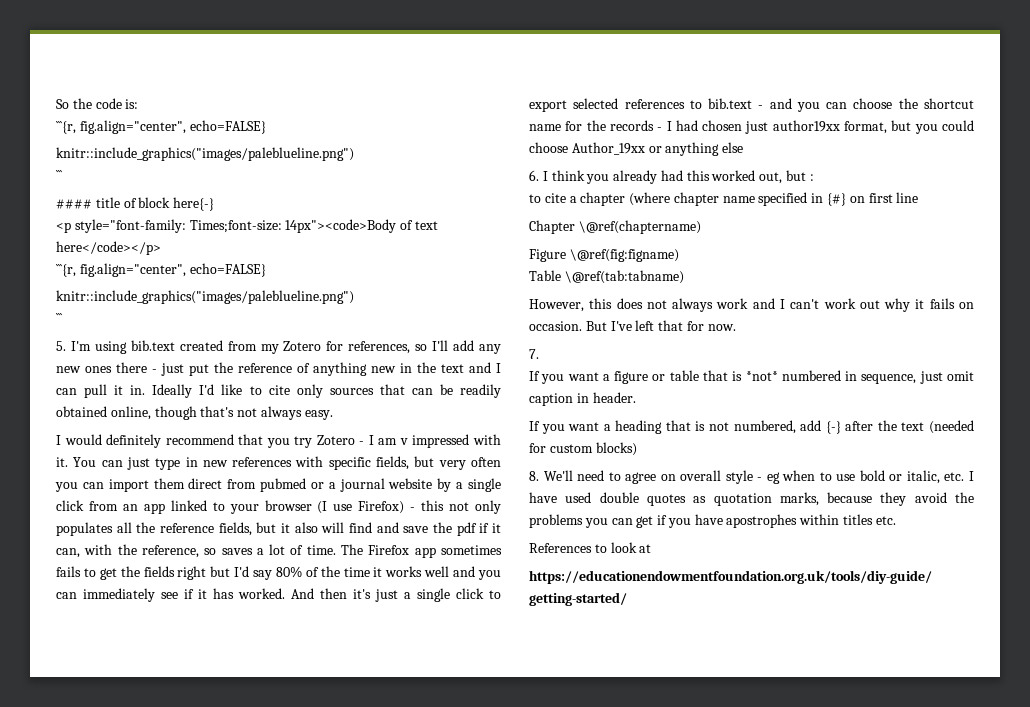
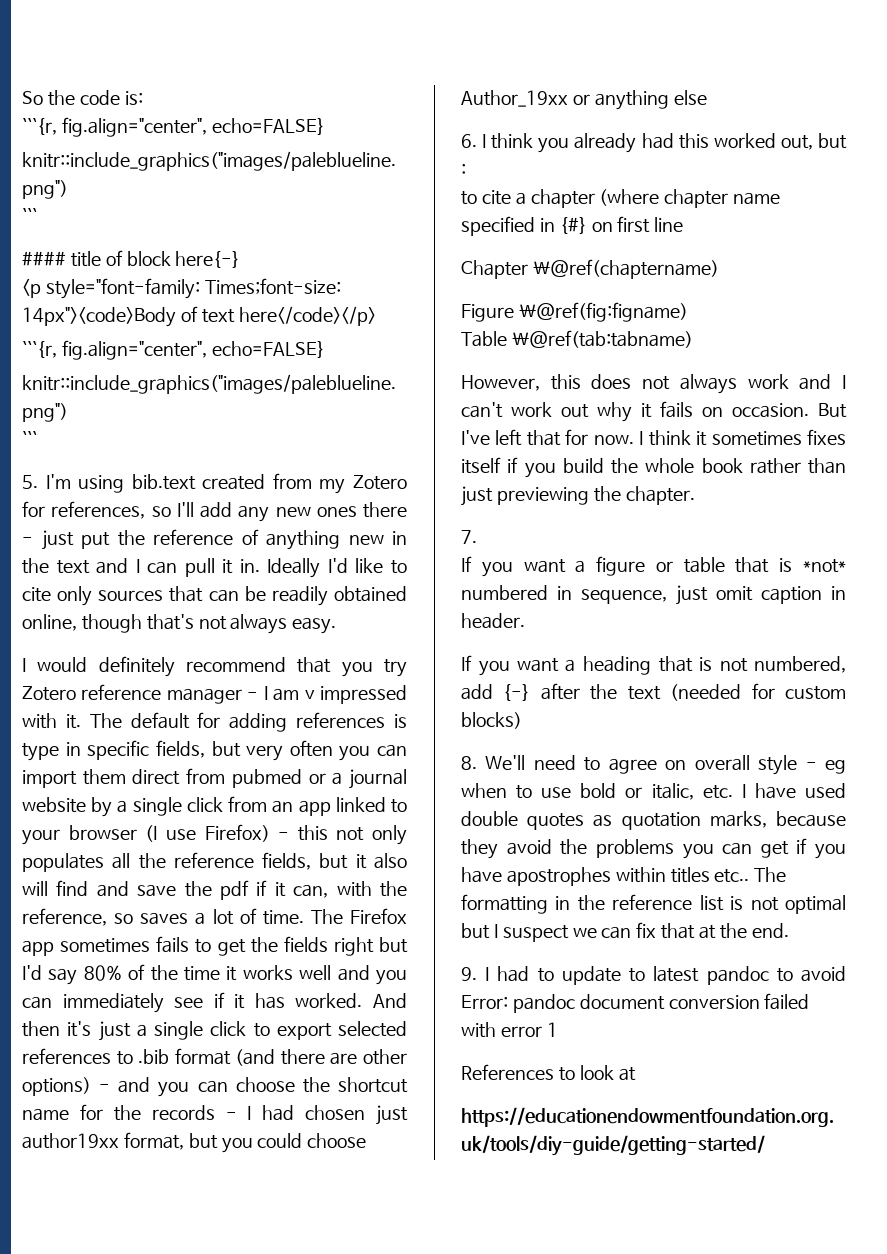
- I would definitely recommend that you try Zotero - I am v impressed with it.
+ I would definitely recommend that you try Zotero reference manager - I am v impressed with it.
- You can just type in new references with specific fields, but very often you can import them direct from pubmed or a journal website by a single click from an app linked to your browser (I use Firefox) - this not only populates all the reference fields, but it also will find and save the pdf if it can, with the reference, so saves a lot of time.
+ The default for adding references is type in specific fields, but very often you can import them direct from pubmed or a journal website by a single click from an app linked to your browser (I use Firefox) - this not only populates all the reference fields, but it also will find and save the pdf if it can, with the reference, so saves a lot of time.
- And then it's just a single click to export selected references to bib.text - and you can choose the shortcut name for the records - I had chosen just author19xx format, but you could choose Author_19xx or anything else
+ And then it's just a single click to export selected references to .bib format (and there are other options) - and you can choose the shortcut name for the records - I had chosen just author19xx format, but you could choose Author_19xx or anything else
+ I think it sometimes fixes itself if you build the whole book rather than just previewing the chapter.
- 8. We'll need to agree on overall style - eg when to use bold or italic, etc. I have used double quotes as quotation marks, because they avoid the problems you can get if you have apostrophes within titles etc.
+ 8. We'll need to agree on overall style - eg when to use bold or italic, etc. I have used double quotes as quotation marks, because they avoid the problems you can get if you have apostrophes within titles etc.. The formatting in the reference list is not optimal but I suspect we can fix that at the end.
+ 9. I had to update to latest pandoc to avoid Error: pandoc document conversion failed with error 1

